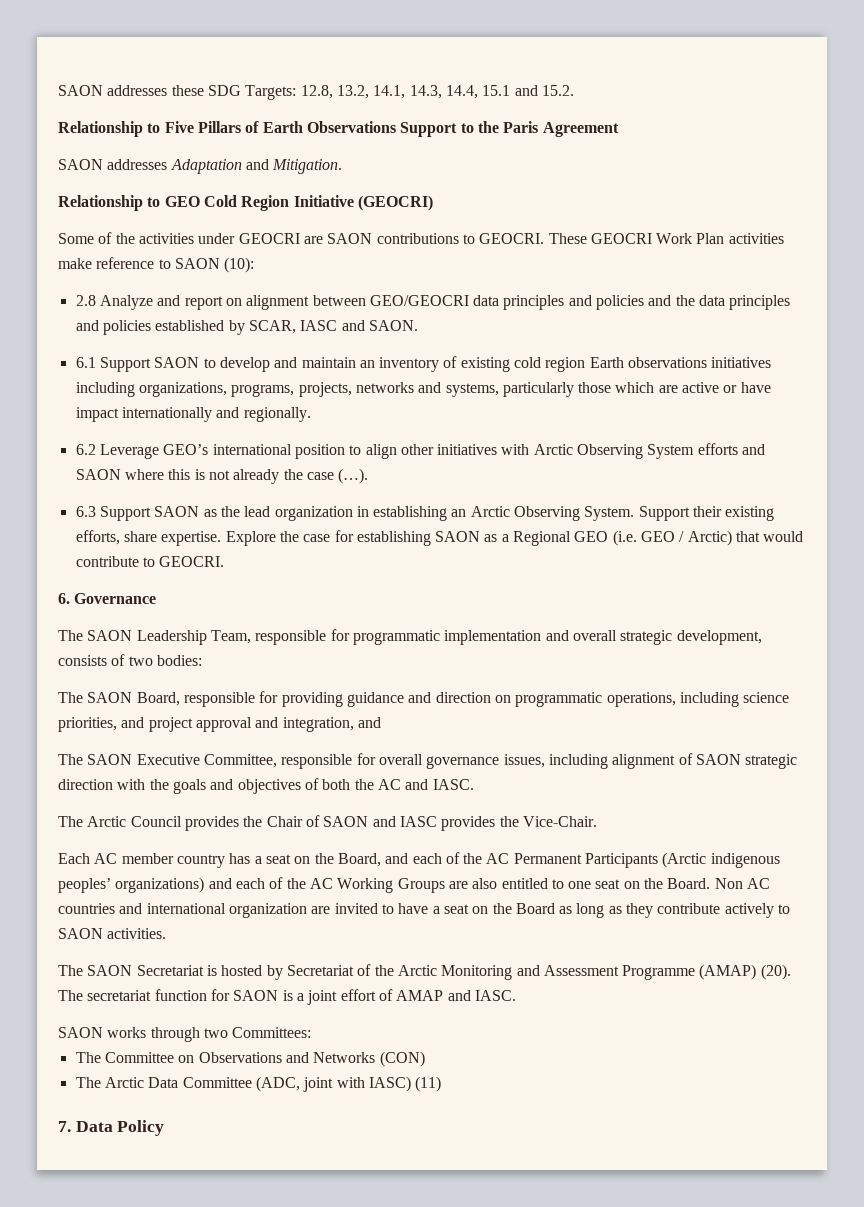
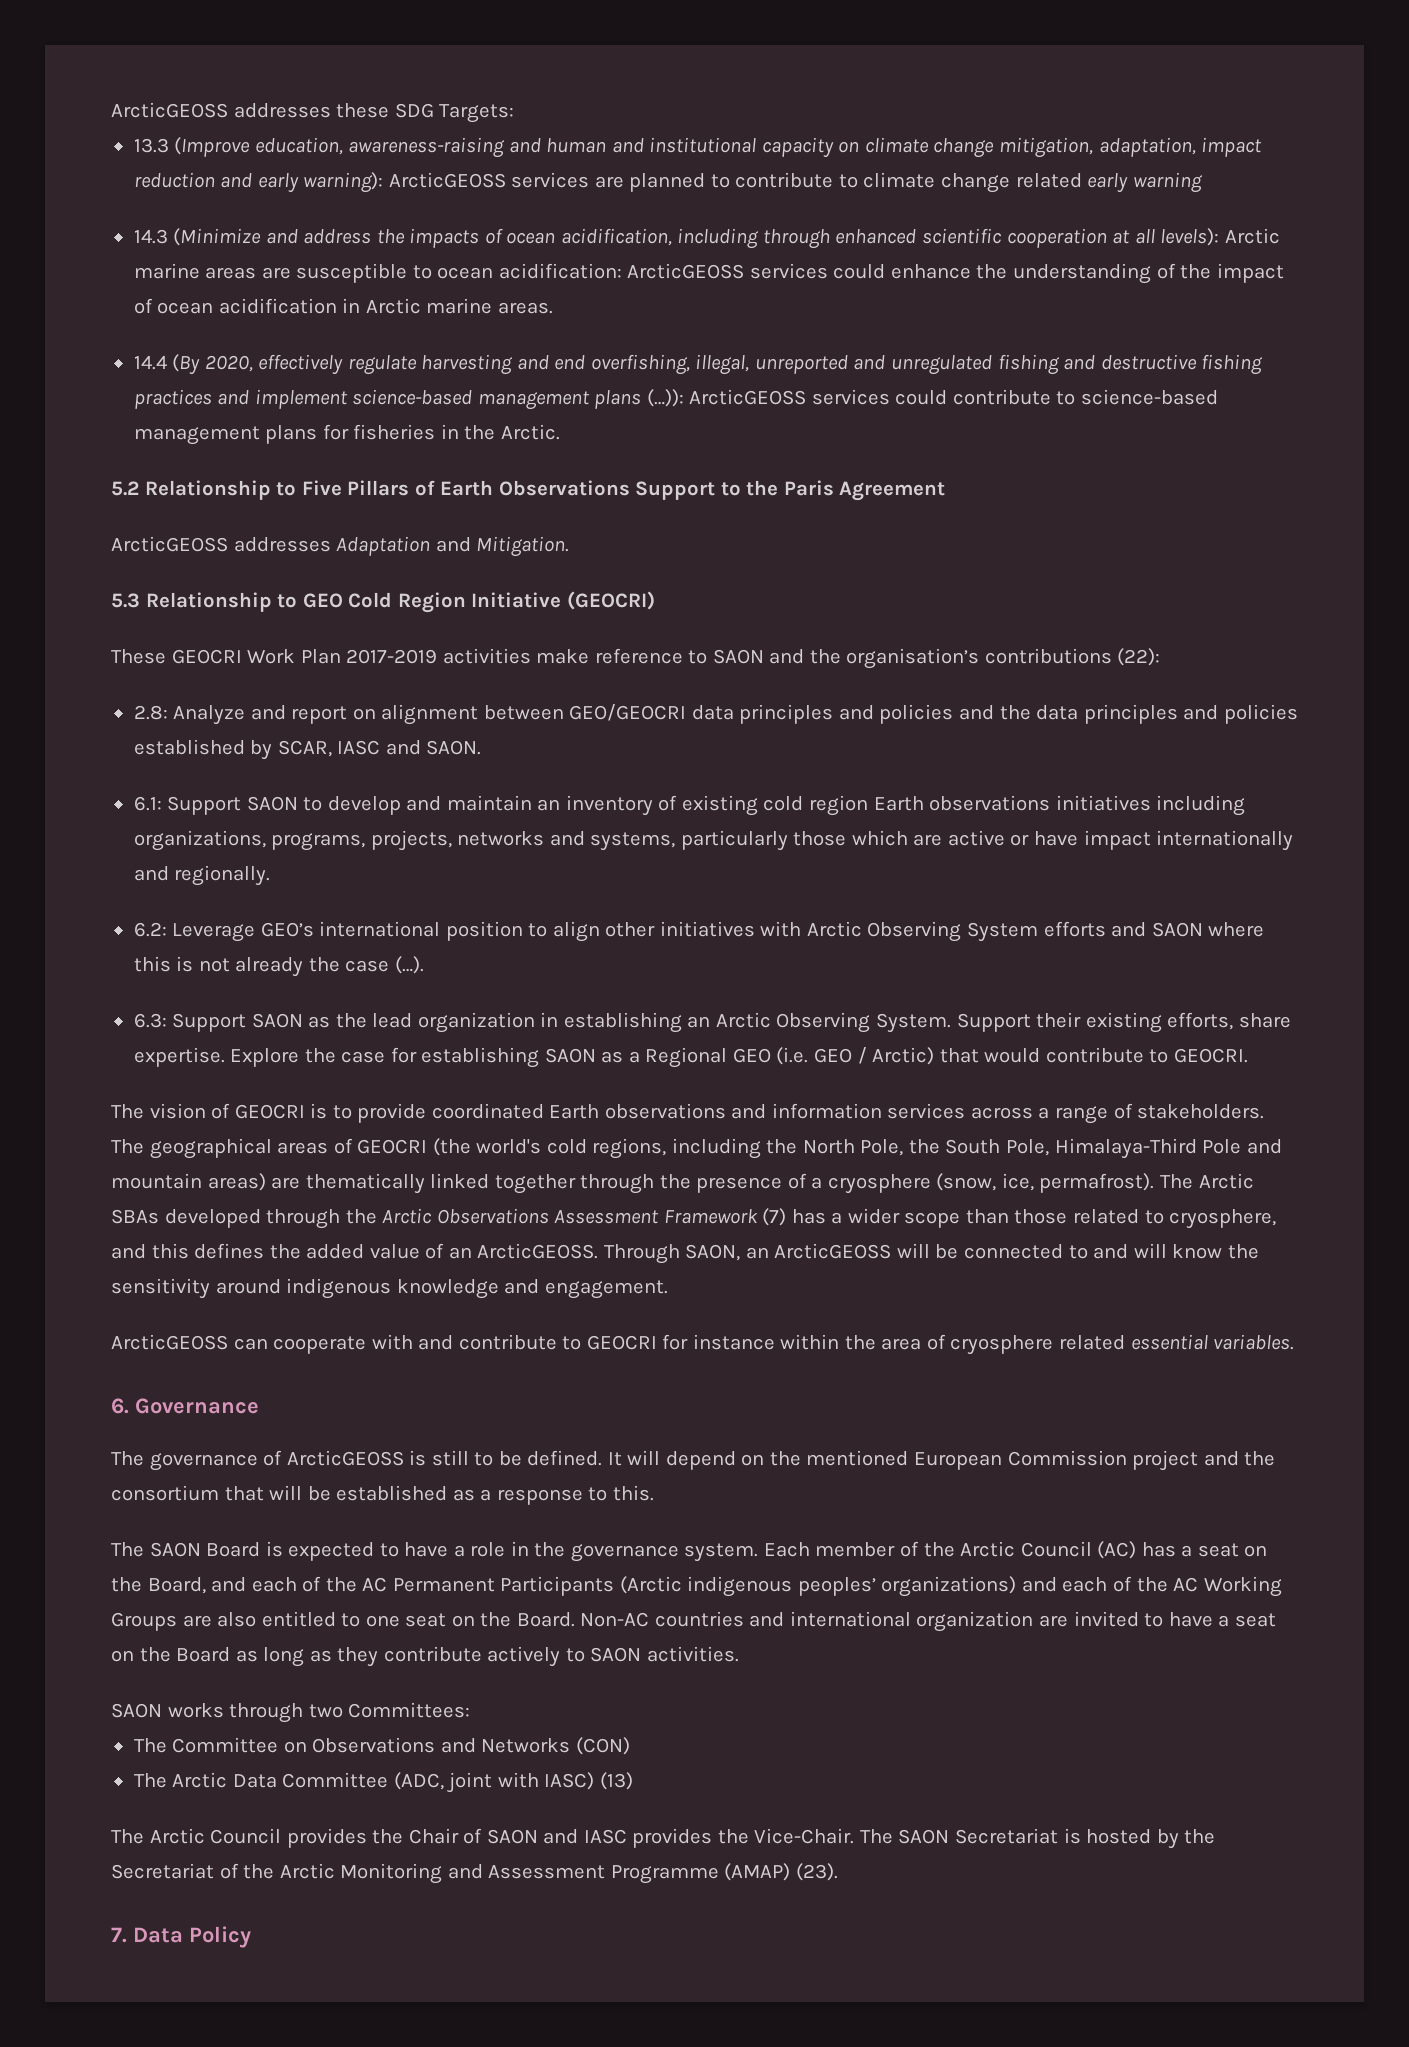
- SAON addresses these SDG Targets: 12.8, 13.2, 14.1, 14.3, 14.4, 15.1 and 15.2.
- Relationship to Five Pillars of Earth Observations Support to the Paris Agreement
+ ArcticGEOSS addresses these SDG Targets:
+ 13.3 (Improve education, awareness-raising and human and institutional capacity on climate change mitigation, adaptation, impact reduction and early warning): ArcticGEOSS services are planned to contribute to climate change related early warning
+ 14.3 (Minimize and address the impacts of ocean acidification, including through enhanced scientific cooperation at all levels): Arctic marine areas are susceptible to ocean acidification: ArcticGEOSS services could enhance the understanding of the impact of ocean acidification in Arctic marine areas.
+ 14.4 (By 2020, effectively regulate harvesting and end overfishing, illegal, unreported and unregulated fishing and destructive fishing practices and implement science-based management plans (…)): ArcticGEOSS services could contribute to science-based management plans for fisheries in the Arctic.
+ 5.2 Relationship to Five Pillars of Earth Observations Support to the Paris Agreement
- SAON addresses Adaptation and Mitigation.
+ ArcticGEOSS addresses Adaptation and Mitigation.
- Relationship to GEO Cold Region Initiative (GEOCRI)
+ 5.3 Relationship to GEO Cold Region Initiative (GEOCRI)
- Some of the activities under GEOCRI are SAON contributions to GEOCRI. These GEOCRI Work Plan activities make reference to SAON (10):
- 2.8 Analyze and report on alignment between GEO/GEOCRI data principles and policies and the data principles and policies established by SCAR, IASC and SAON.
+ These GEOCRI Work Plan 2017-2019 activities make reference to SAON and the organisation’s contributions (22):
+ 2.8: Analyze and report on alignment between GEO/GEOCRI data principles and policies and the data principles and policies established by SCAR, IASC and SAON.
- 6.1 Support SAON to develop and maintain an inventory of existing cold region Earth observations initiatives including organizations, programs, projects, networks and systems, particularly those which are active or have impact internationally and regionally.
+ 6.1: Support SAON to develop and maintain an inventory of existing cold region Earth observations initiatives including organizations, programs, projects, networks and systems, particularly those which are active or have impact internationally and regionally.
- 6.2 Leverage GEO’s international position to align other initiatives with Arctic Observing System efforts and SAON where this is not already the case (…).
+ 6.2: Leverage GEO’s international position to align other initiatives with Arctic Observing System efforts and SAON where this is not already the case (…).
- 6.3 Support SAON as the lead organization in establishing an Arctic Observing System.
+ 6.3: Support SAON as the lead organization in establishing an Arctic Observing System.
+ The vision of GEOCRI is to provide coordinated Earth observations and information services across a range of stakeholders. The geographical areas of GEOCRI (the world's cold regions, including the North Pole, the South Pole, Himalaya-Third Pole and mountain areas) are thematically linked together through the presence of a cryosphere (snow, ice, permafrost). The Arctic SBAs developed through the Arctic Observations Assessment Framework (7) has a wider scope than those related to cryosphere, and this defines the added value of an ArcticGEOSS. Through SAON, an ArcticGEOSS will be connected to and will know the sensitivity around indigenous knowledge and engagement.
+ ArcticGEOSS can cooperate with and contribute to GEOCRI for instance within the area of cryosphere related essential variables.
  6. Governance
- The SAON Leadership Team, responsible for programmatic implementation and overall strategic development, consists of two bodies:
- The SAON Board, responsible for providing guidance and direction on programmatic operations, including science priorities, and project approval and integration, and
- The SAON Executive Committee, responsible for overall governance issues, including alignment of SAON strategic direction with the goals and objectives of both the AC and IASC.
- The Arctic Council provides the Chair of SAON and IASC provides the Vice-Chair.
- Each AC member country has a seat on the Board, and each of the AC Permanent Participants (Arctic indigenous peoples’ organizations) and each of the AC Working Groups are also entitled to one seat on the Board.
+ The governance of ArcticGEOSS is still to be defined. It will depend on the mentioned European Commission project and the consortium that will be established as a response to this.
+ The SAON Board is expected to have a role in the governance system. Each member of the Arctic Council (AC) has a seat on the Board, and each of the AC Permanent Participants (Arctic indigenous peoples’ organizations) and each of the AC Working Groups are also entitled to one seat on the Board.
- Non AC countries and international organization are invited to have a seat on the Board as long as they contribute actively to SAON activities.
+ Non-AC countries and international organization are invited to have a seat on the Board as long as they contribute actively to SAON activities.
- The SAON Secretariat is hosted by Secretariat of the Arctic Monitoring and Assessment Programme (AMAP) (20). The secretariat function for SAON is a joint effort of AMAP and IASC.
- The Arctic Data Committee (ADC, joint with IASC) (11)
+ The Arctic Data Committee (ADC, joint with IASC) (13)
+ The Arctic Council provides the Chair of SAON and IASC provides the Vice-Chair. The SAON Secretariat is hosted by the Secretariat of the Arctic Monitoring and Assessment Programme (AMAP) (23).

